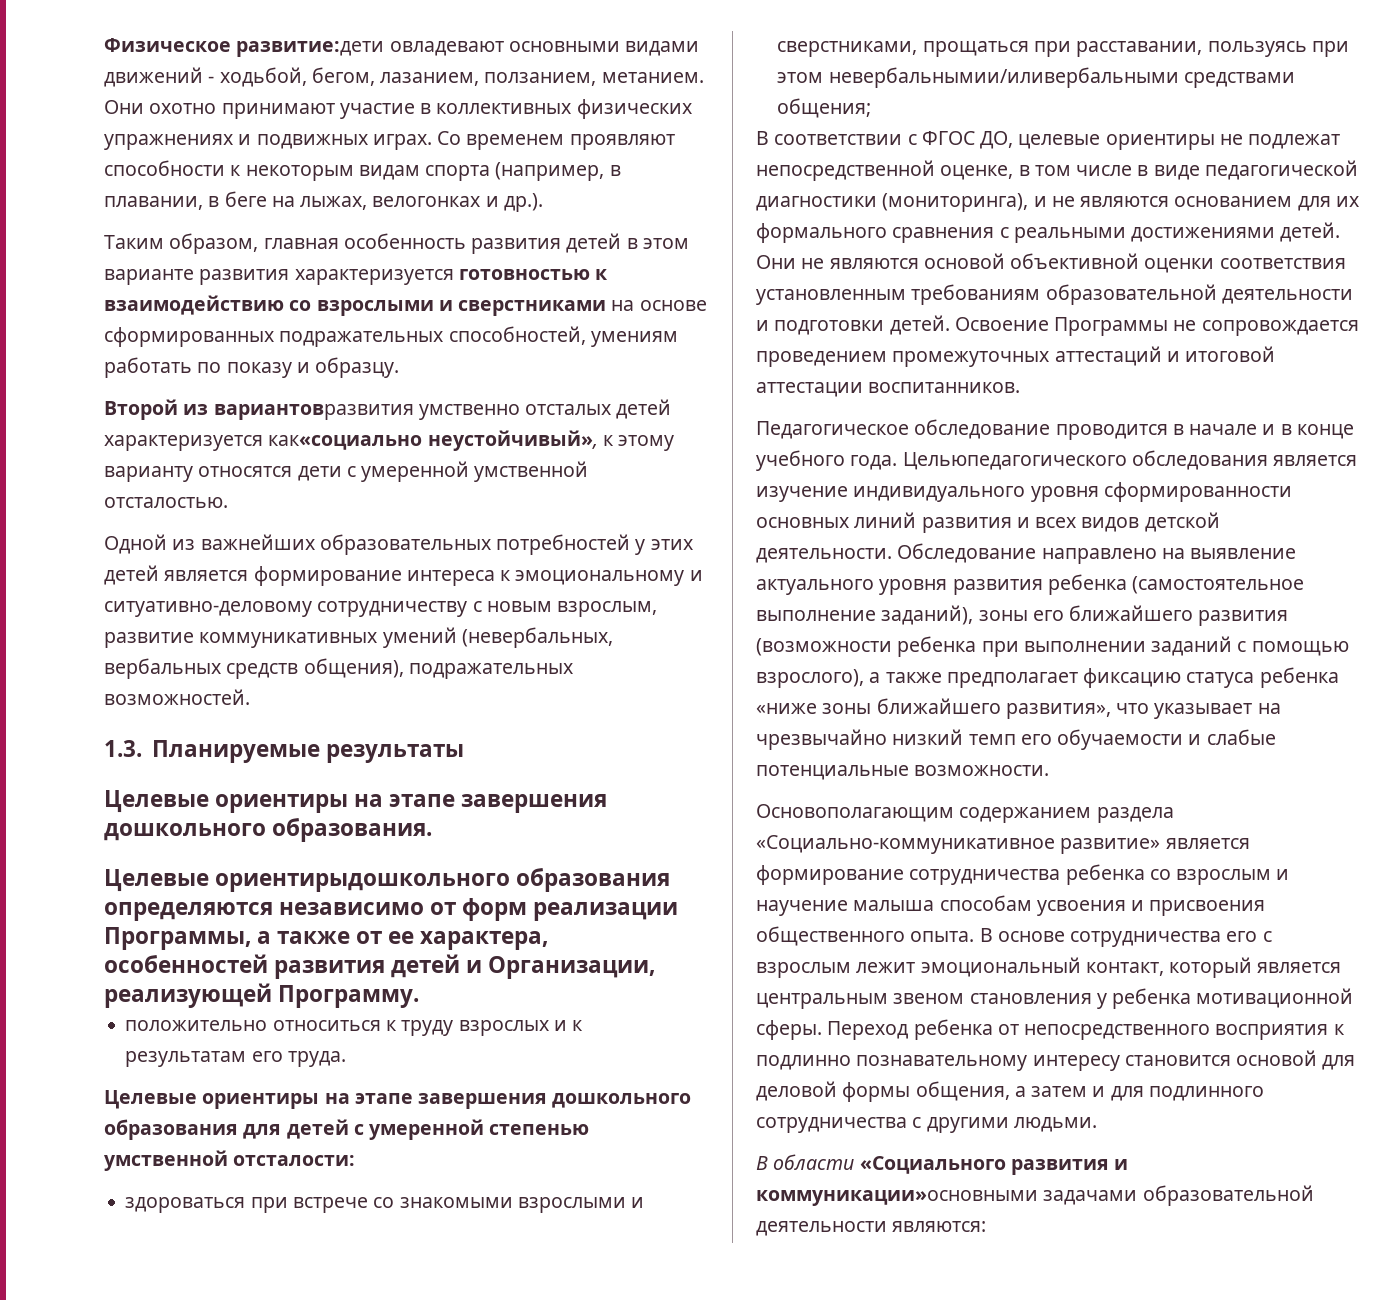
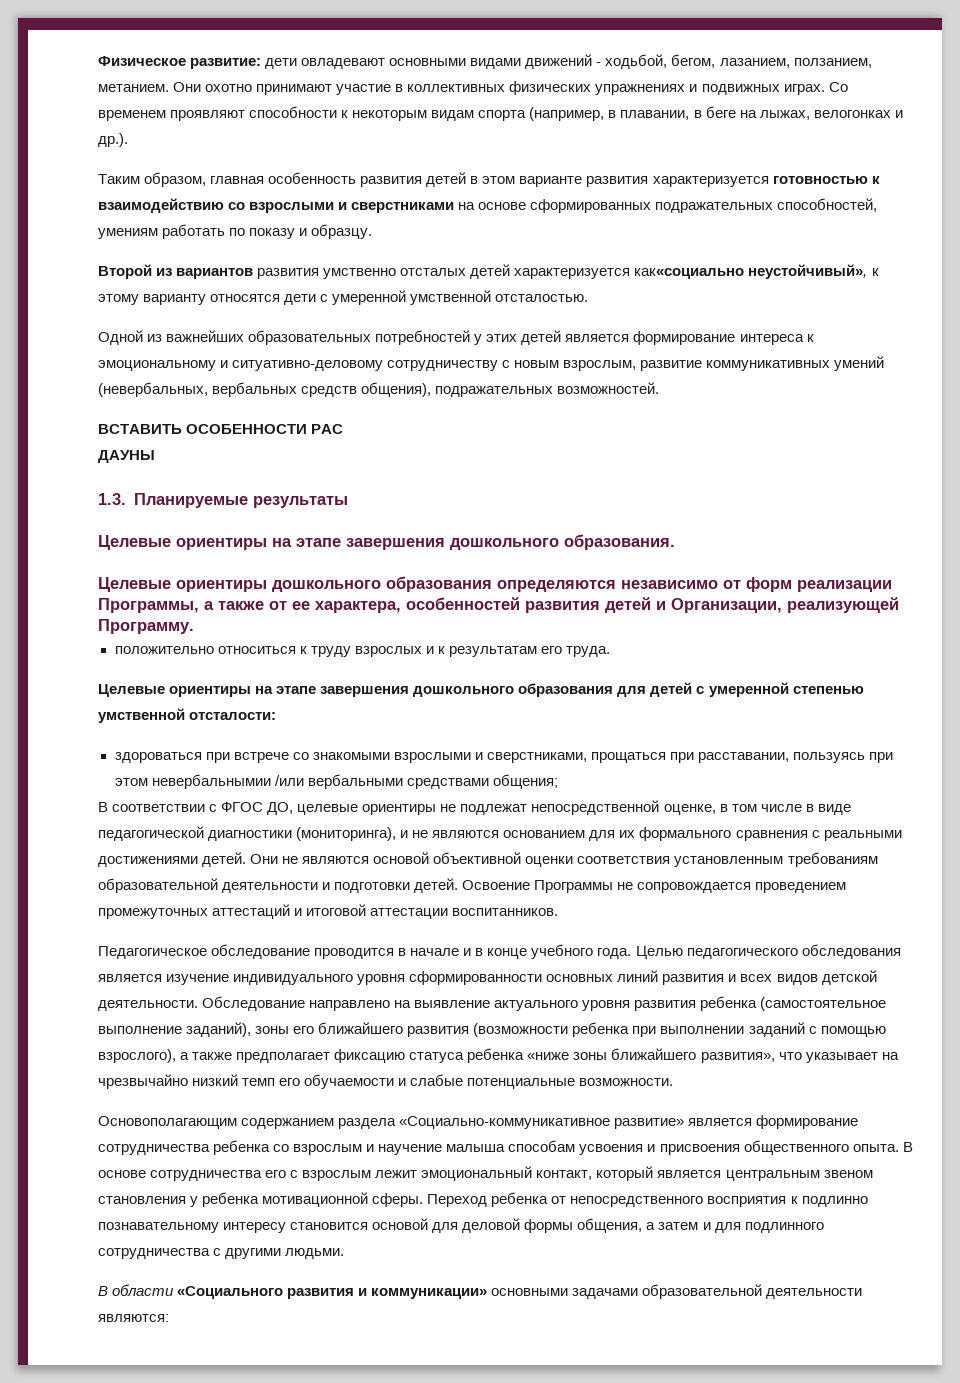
- Физическое развитие:дети овладевают основными видами движений - ходьбой, бегом, лазанием, ползанием, метанием.
+ Физическое развитие: дети овладевают основными видами движений - ходьбой, бегом, лазанием, ползанием, метанием.
- Второй из вариантовразвития умственно отсталых детей характеризуется как«социально неустойчивый», к этому варианту относятся дети с умеренной умственной отсталостью.
+ Второй из вариантов развития умственно отсталых детей характеризуется как«социально неустойчивый», к этому варианту относятся дети с умеренной умственной отсталостью.
+ ВСТАВИТЬ ОСОБЕННОСТИ РАС
+ ДАУНЫ
- Целевые ориентирыдошкольного образования определяются независимо от форм реализации Программы, а также от ее характера, особенностей развития детей и Организации, реализующей Программу.
+ Целевые ориентиры дошкольного образования определяются независимо от форм реализации Программы, а также от ее характера, особенностей развития детей и Организации, реализующей Программу.
- здороваться при встрече со знакомыми взрослыми и сверстниками, прощаться при расставании, пользуясь при этом невербальнымии/иливербальными средствами общения;
+ здороваться при встрече со знакомыми взрослыми и сверстниками, прощаться при расставании, пользуясь при этом невербальнымии /или вербальными средствами общения;
- Цельюпедагогического обследования является изучение индивидуального уровня сформированности основных линий развития и всех видов детской деятельности.
+ Целью педагогического обследования является изучение индивидуального уровня сформированности основных линий развития и всех видов детской деятельности.
- В области «Социального развития и коммуникации»основными задачами образовательной деятельности являются:
+ В области «Социального развития и коммуникации» основными задачами образовательной деятельности являются:

